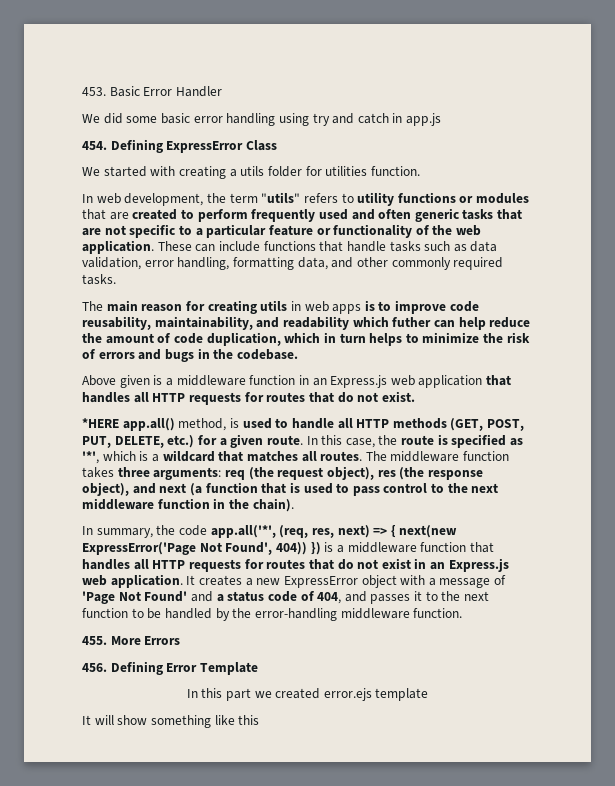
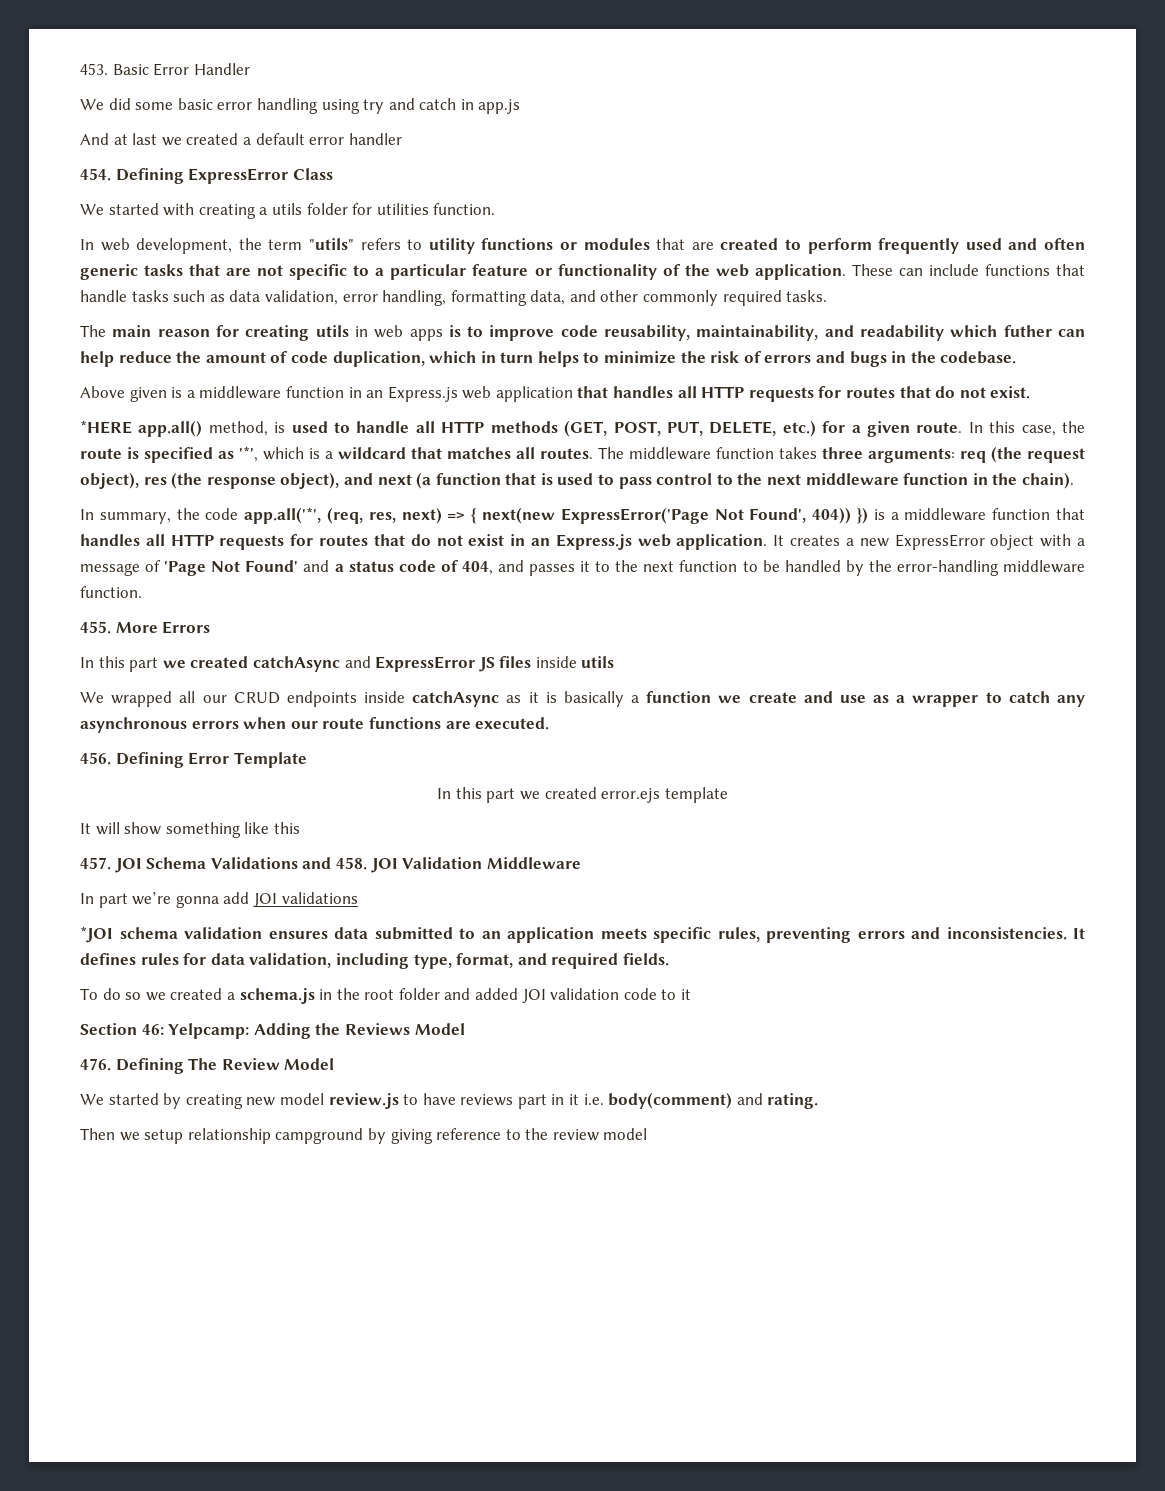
+ And at last we created a default error handler
+ In this part we created catchAsync and ExpressError JS files inside utils
+ We wrapped all our CRUD endpoints inside catchAsync as it is basically a function we create and use as a wrapper to catch any asynchronous errors when our route functions are executed.
+ 457. JOI Schema Validations and 458. JOI Validation Middleware
+ In part we’re gonna add JOI validations
+ *JOI schema validation ensures data submitted to an application meets specific rules, preventing errors and inconsistencies. It defines rules for data validation, including type, format, and required fields.
+ To do so we created a schema.js in the root folder and added JOI validation code to it
+ Section 46: Yelpcamp: Adding the Reviews Model
+ 476. Defining The Review Model
+ We started by creating new model review.js to have reviews part in it i.e. body(comment) and rating.
+ Then we setup relationship campground by giving reference to the review model

